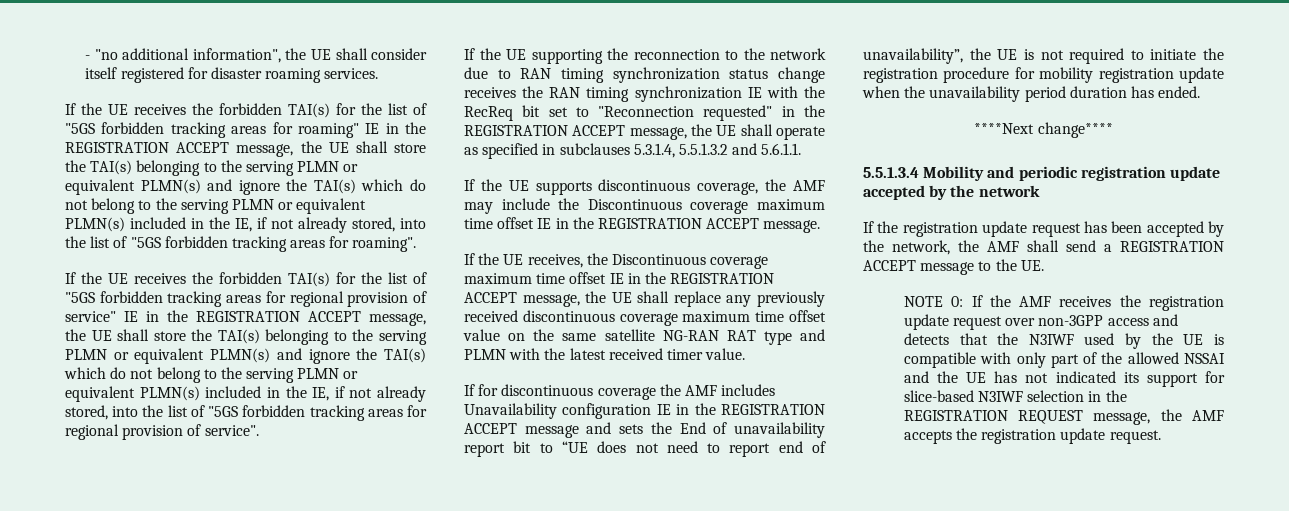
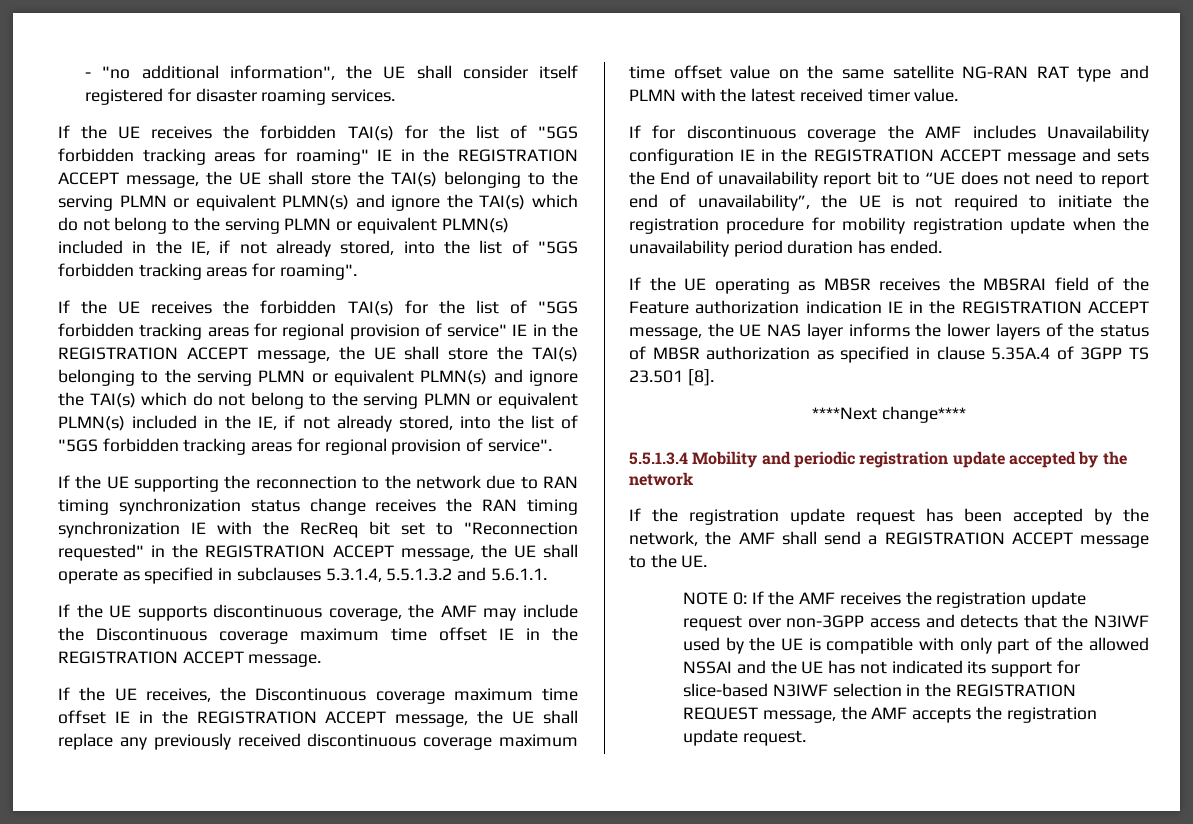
+ If the UE operating as MBSR receives the MBSRAI field of the Feature authorization indication IE in the REGISTRATION ACCEPT message, the UE NAS layer informs the lower layers of the status of MBSR authorization as specified in clause 5.35A.4 of 3GPP TS 23.501 [8].

